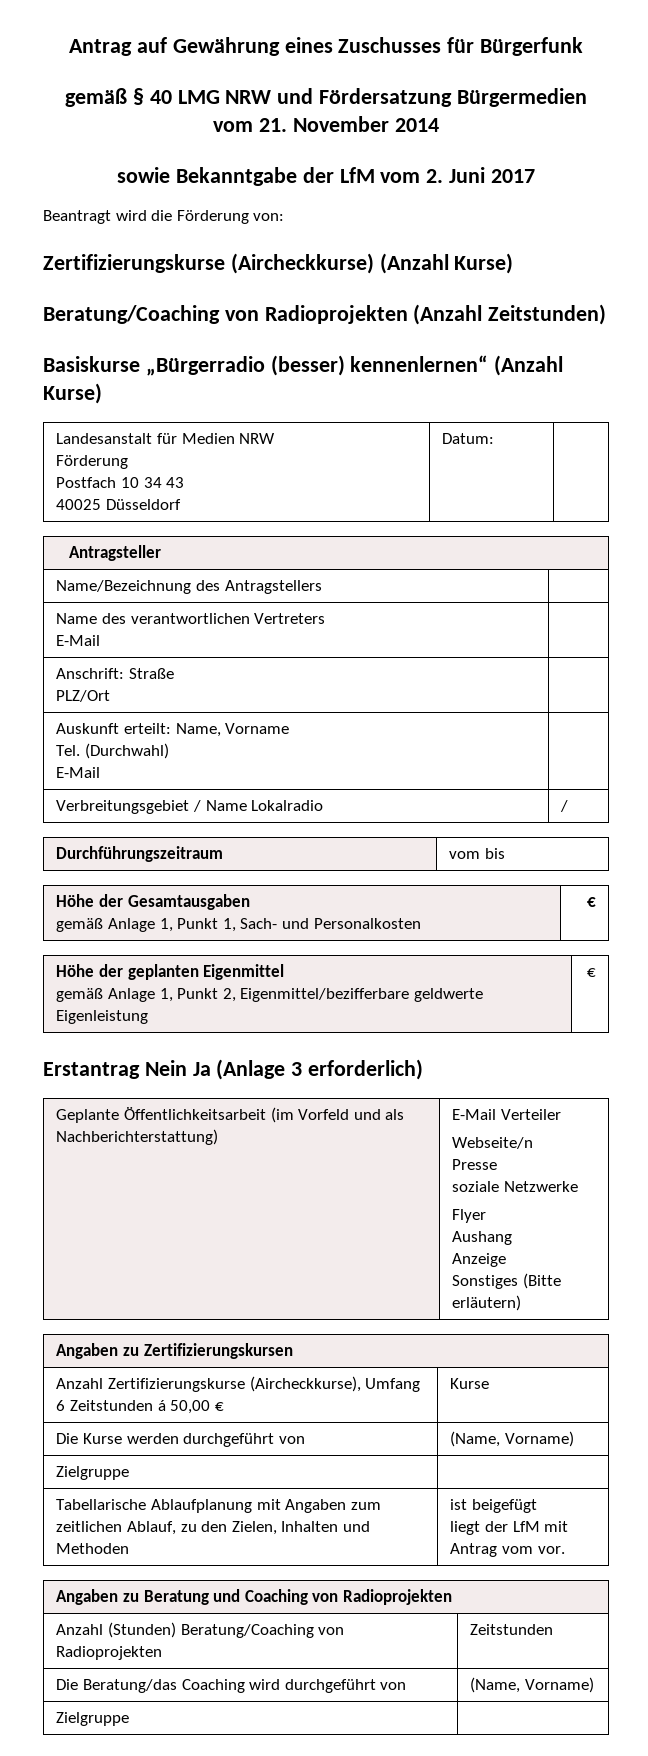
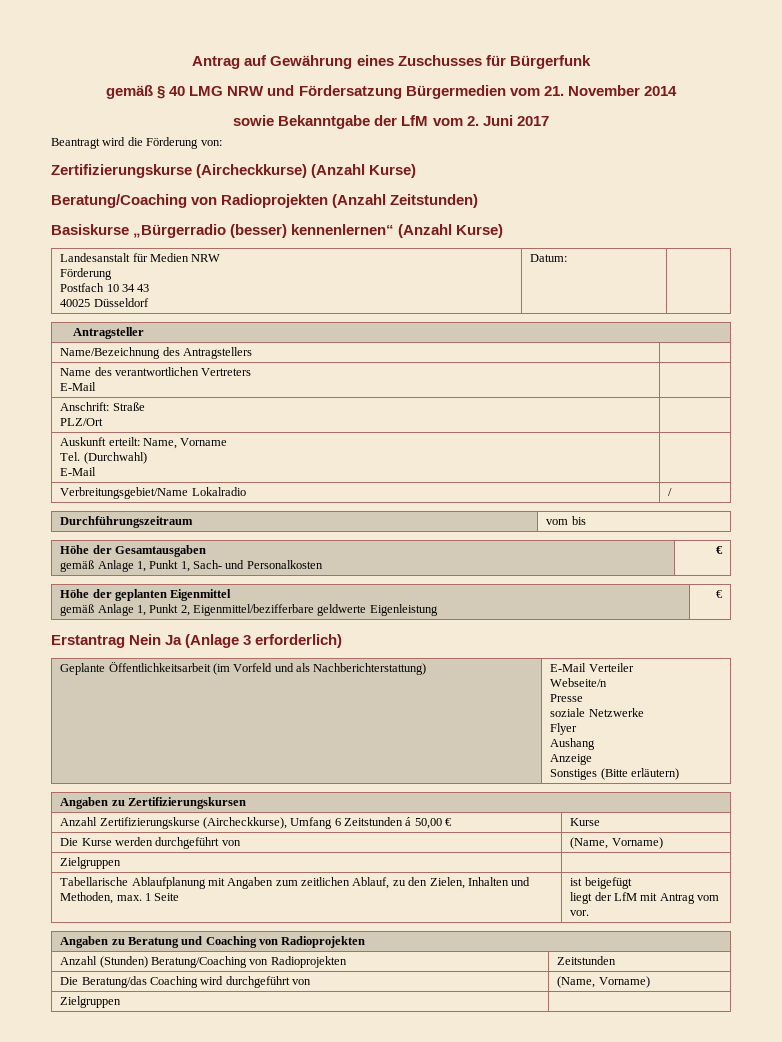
- Verbreitungsgebiet / Name Lokalradio | /
+ Verbreitungsgebiet/Name Lokalradio | /
  Die Kurse werden durchgeführt von | (Name, Vorname)
- Zielgruppe |
+ Zielgruppen |
- Tabellarische Ablaufplanung mit Angaben zum zeitlichen Ablauf, zu den Zielen, Inhalten und Methoden | ist beigefügt
+ Tabellarische Ablaufplanung mit Angaben zum zeitlichen Ablauf, zu den Zielen, Inhalten und Methoden, max. 1 Seite | ist beigefügt
  Die Beratung/das Coaching wird durchgeführt von | (Name, Vorname)
- Zielgruppe |
+ Zielgruppen |

